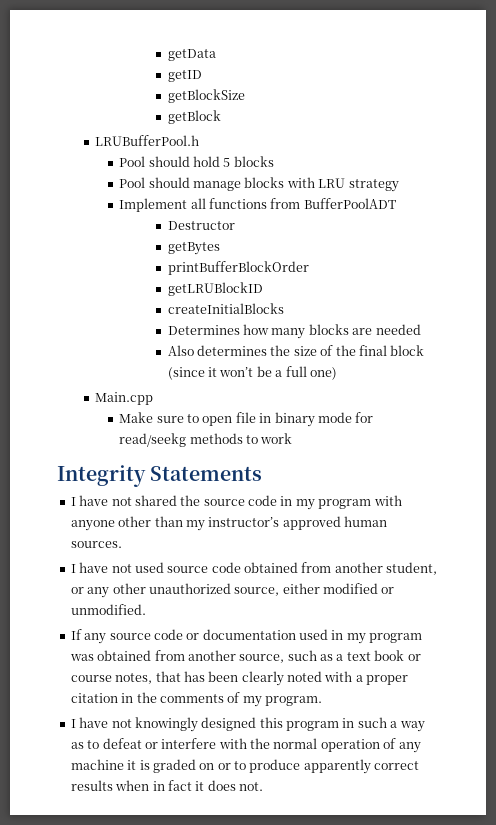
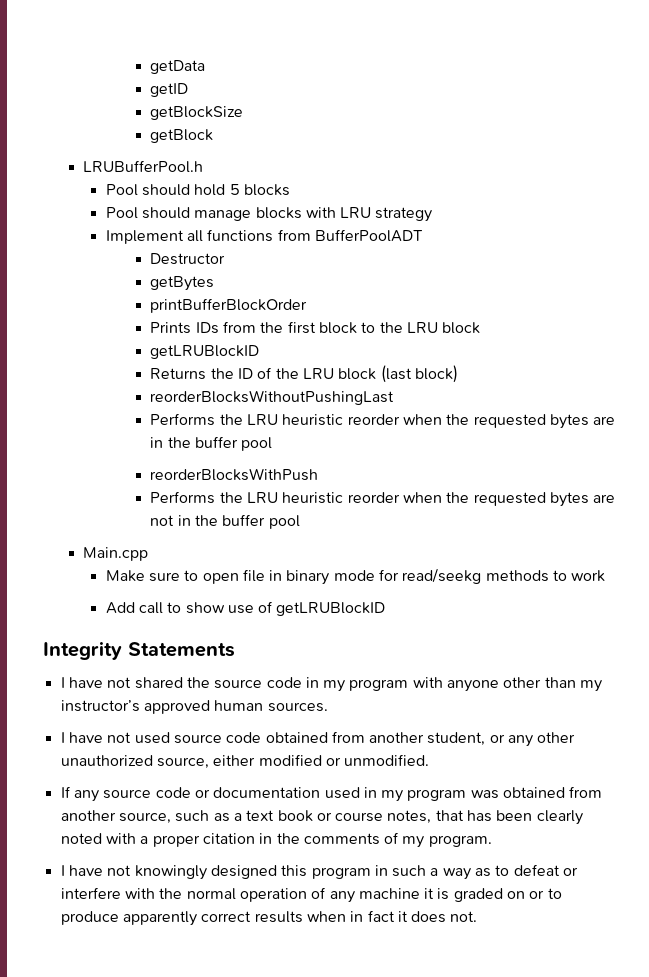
+ Prints IDs from the first block to the LRU block
  getLRUBlockID
- createInitialBlocks
- Determines how many blocks are needed
- Also determines the size of the final block (since it won’t be a full one)
+ Returns the ID of the LRU block (last block)
+ reorderBlocksWithoutPushingLast
+ Performs the LRU heuristic reorder when the requested bytes are in the buffer pool
+ reorderBlocksWithPush
+ Performs the LRU heuristic reorder when the requested bytes are not in the buffer pool
+ Add call to show use of getLRUBlockID

